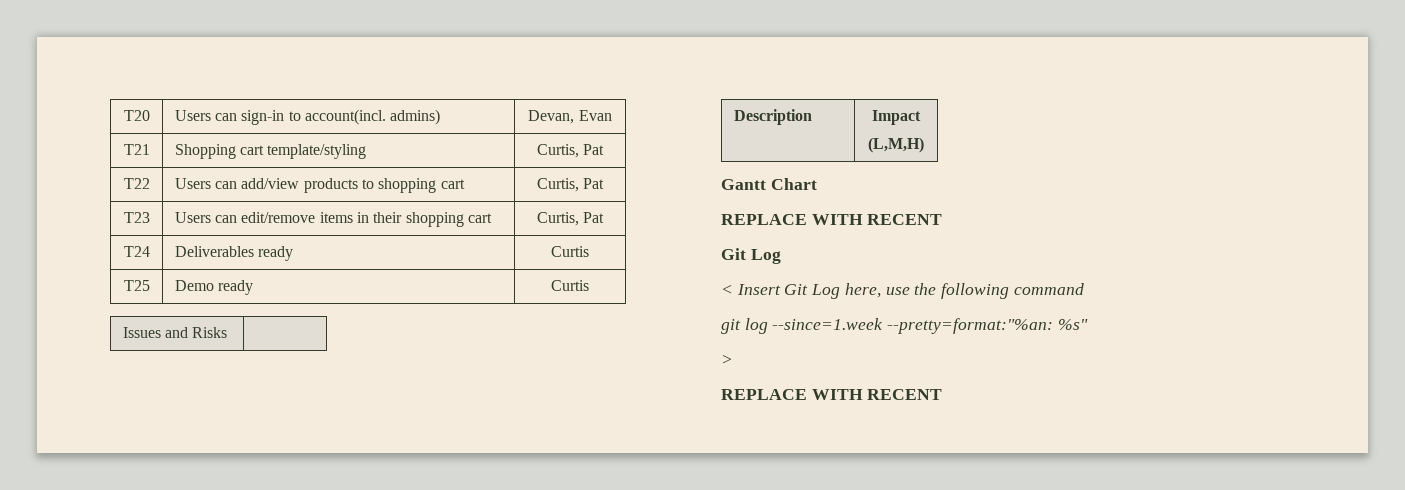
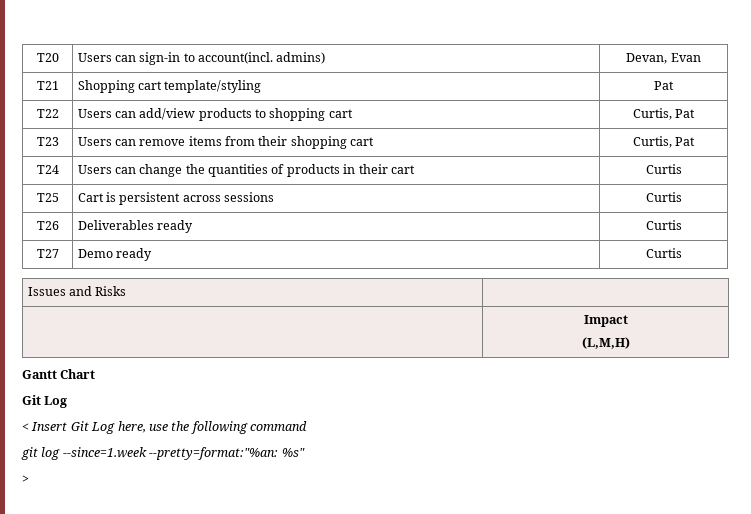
- T21 | Shopping cart template/styling | Curtis, Pat
+ T21 | Shopping cart template/styling | Pat
- T23 | Users can edit/remove items in their shopping cart | Curtis, Pat
+ T23 | Users can remove items from their shopping cart | Curtis, Pat
- T24 | Deliverables ready | Curtis
+ T24 | Users can change the quantities of products in their cart | Curtis
+ T25 | Cart is persistent across sessions | Curtis
+ T26 | Deliverables ready | Curtis
- T25 | Demo ready | Curtis
+ T27 | Demo ready | Curtis
- Description | Impact
+ | Impact
  Gantt Chart
- REPLACE WITH RECENT
  >
- REPLACE WITH RECENT

